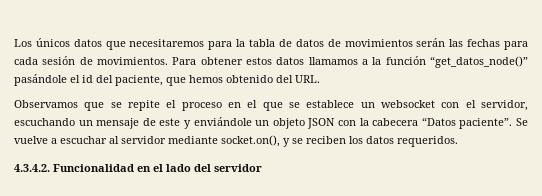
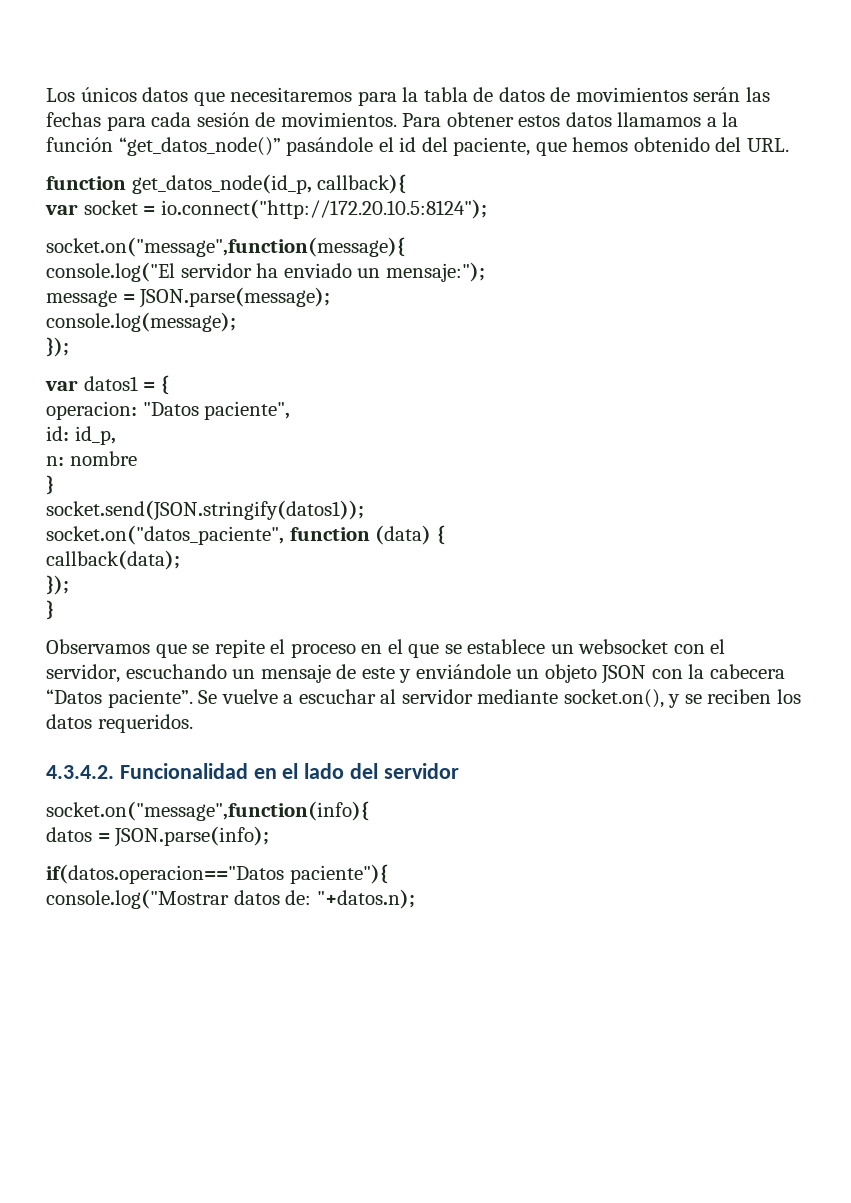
+ function get_datos_node(id_p, callback){
+ var socket = io.connect("http://172.20.10.5:8124");
+ socket.on("message",function(message){
+ console.log("El servidor ha enviado un mensaje:");
+ message = JSON.parse(message);
+ console.log(message);
+ });
+ var datos1 = {
+ operacion: "Datos paciente",
+ id: id_p,
+ n: nombre
+ }
+ socket.send(JSON.stringify(datos1));
+ socket.on("datos_paciente", function (data) {
+ callback(data);
+ });
+ }
+ socket.on("message",function(info){
+ datos = JSON.parse(info);
+ if(datos.operacion=="Datos paciente"){
+ console.log("Mostrar datos de: "+datos.n);

